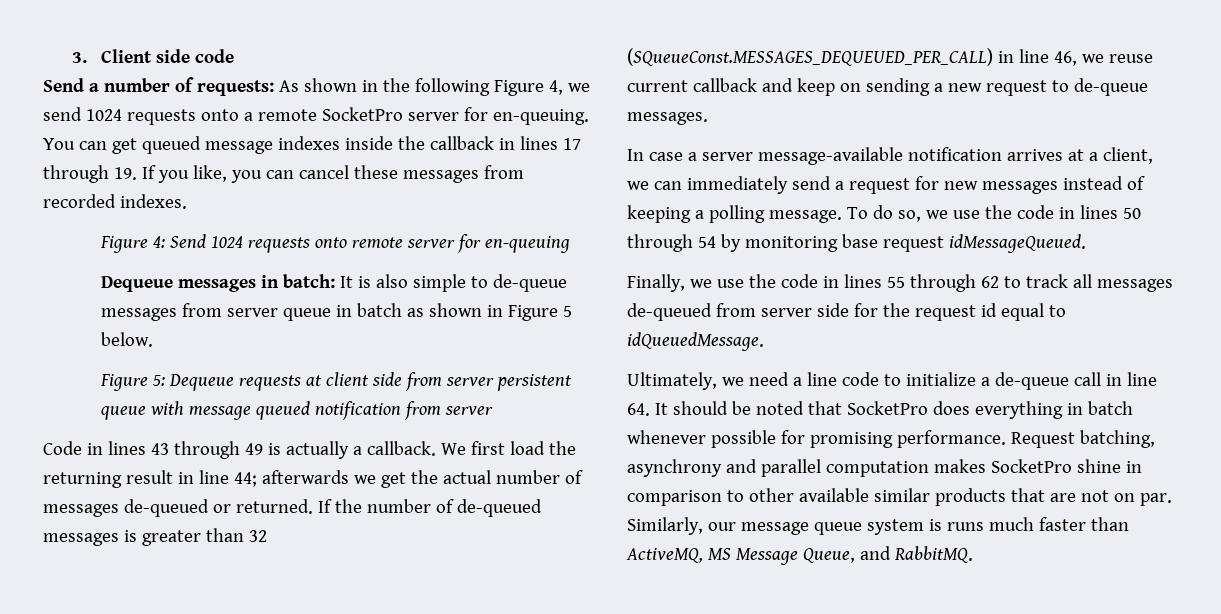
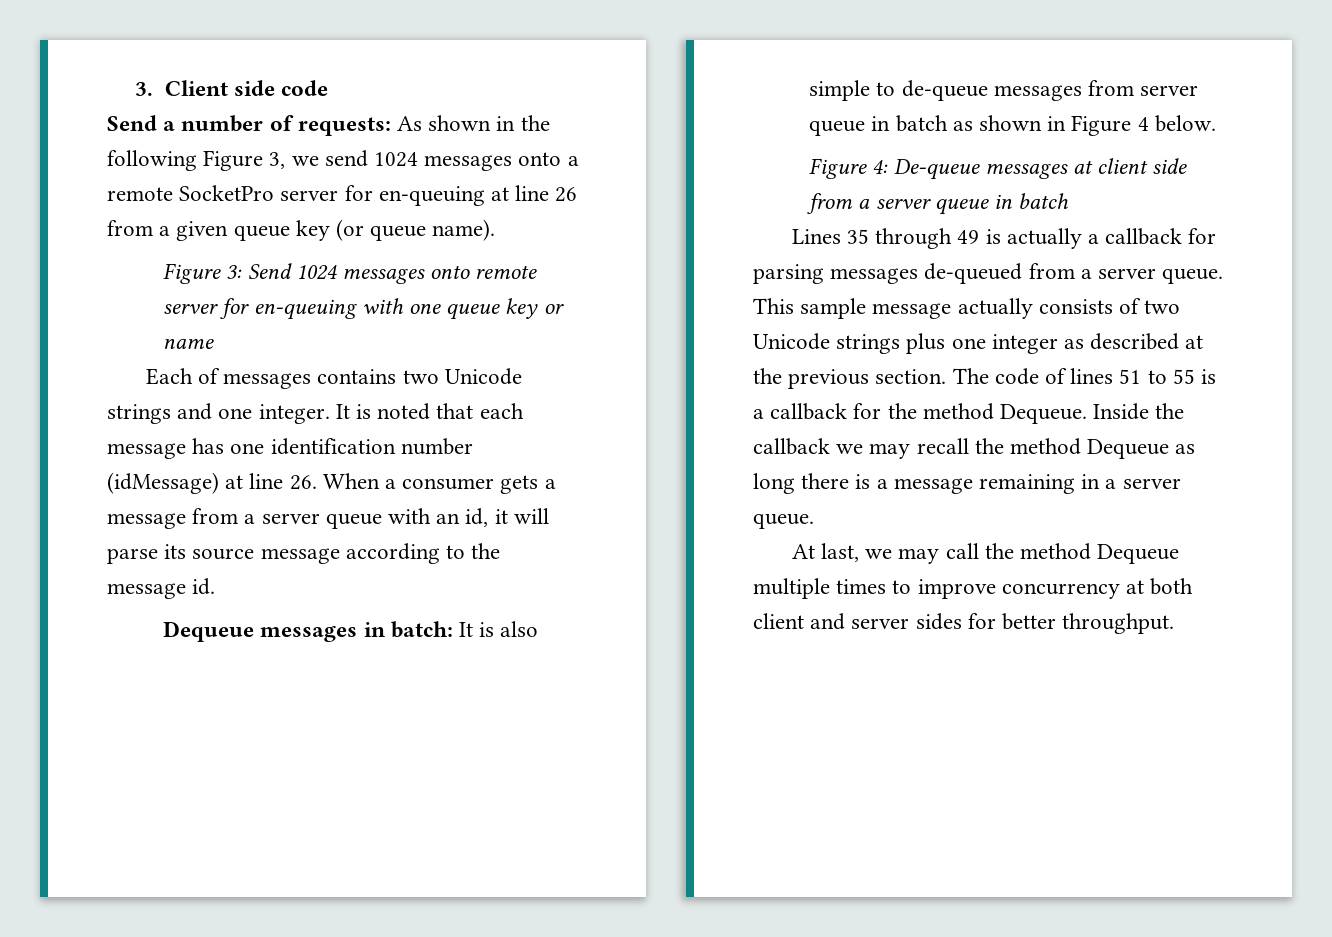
- Send a number of requests: As shown in the following Figure 4, we send 1024 requests onto a remote SocketPro server for en-queuing. You can get queued message indexes inside the callback in lines 17 through 19. If you like, you can cancel these messages from recorded indexes.
- Figure 4: Send 1024 requests onto remote server for en-queuing
+ Send a number of requests: As shown in the following Figure 3, we send 1024 messages onto a remote SocketPro server for en-queuing at line 26 from a given queue key (or queue name).
+ Figure 3: Send 1024 messages onto remote server for en-queuing with one queue key or name
+ Each of messages contains two Unicode strings and one integer. It is noted that each message has one identification number (idMessage) at line 26. When a consumer gets a message from a server queue with an id, it will parse its source message according to the message id.
- Dequeue messages in batch: It is also simple to de-queue messages from server queue in batch as shown in Figure 5 below.
+ Dequeue messages in batch: It is also simple to de-queue messages from server queue in batch as shown in Figure 4 below.
- Figure 5: Dequeue requests at client side from server persistent queue with message queued notification from server
- Code in lines 43 through 49 is actually a callback. We first load the returning result in line 44; afterwards we get the actual number of messages de-queued or returned. If the number of de-queued messages is greater than 32 (SQueueConst.MESSAGES_DEQUEUED_PER_CALL) in line 46, we reuse current callback and keep on sending a new request to de-queue messages.
- In case a server message-available notification arrives at a client, we can immediately send a request for new messages instead of keeping a polling message. To do so, we use the code in lines 50 through 54 by monitoring base request idMessageQueued.
- Finally, we use the code in lines 55 through 62 to track all messages de-queued from server side for the request id equal to idQueuedMessage.
- Ultimately, we need a line code to initialize a de-queue call in line 64. It should be noted that SocketPro does everything in batch whenever possible for promising performance. Request batching, asynchrony and parallel computation makes SocketPro shine in comparison to other available similar products that are not on par. Similarly, our message queue system is runs much faster than ActiveMQ, MS Message Queue, and RabbitMQ.
+ Figure 4: De-queue messages at client side from a server queue in batch
+ Lines 35 through 49 is actually a callback for parsing messages de-queued from a server queue. This sample message actually consists of two Unicode strings plus one integer as described at the previous section. The code of lines 51 to 55 is a callback for the method Dequeue. Inside the callback we may recall the method Dequeue as long there is a message remaining in a server queue.
+ At last, we may call the method Dequeue multiple times to improve concurrency at both client and server sides for better throughput.

